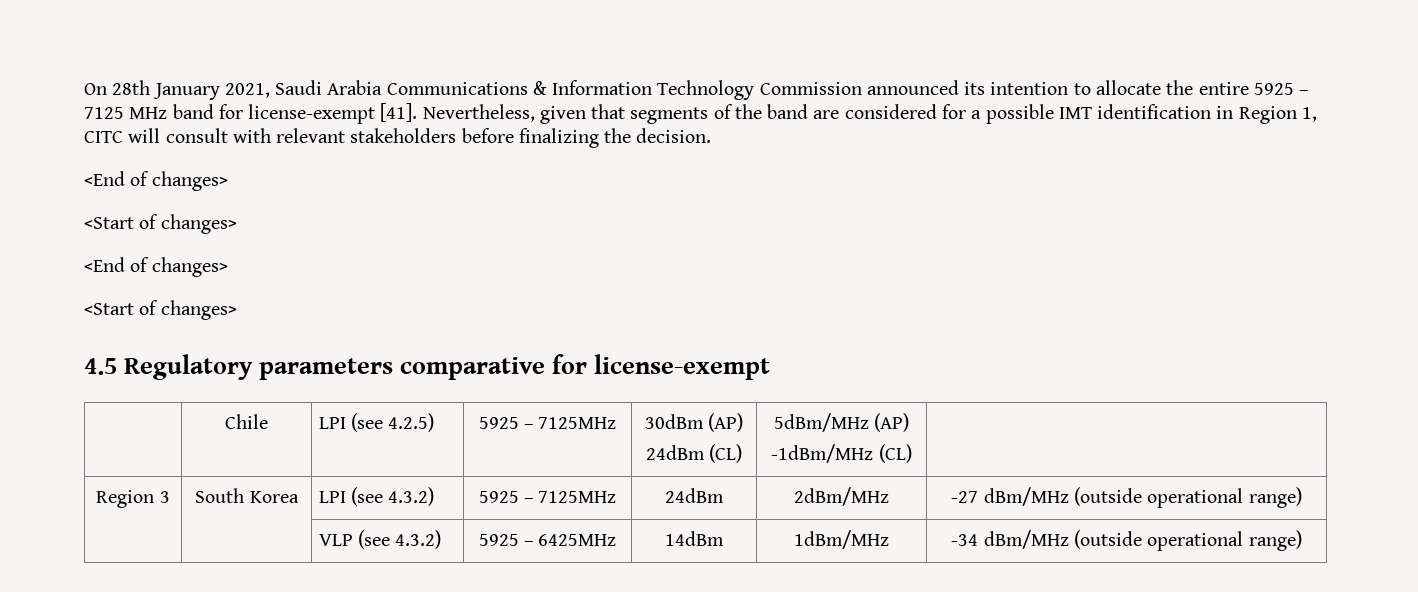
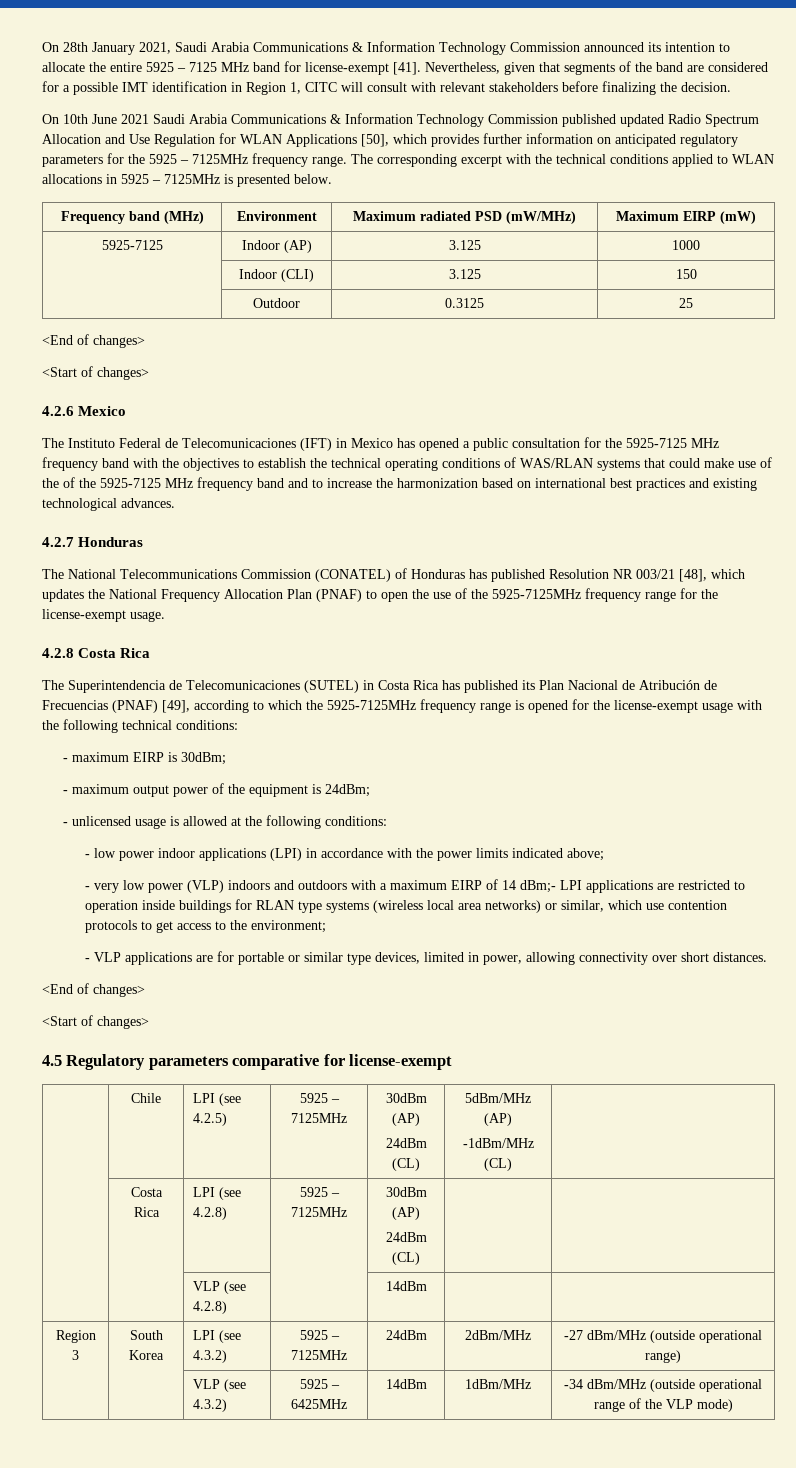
  Nevertheless, given that segments of the band are considered for a possible IMT identification in Region 1, CITC will consult with relevant stakeholders before finalizing the decision.
+ On 10th June 2021 Saudi Arabia Communications & Information Technology Commission published updated Radio Spectrum Allocation and Use Regulation for WLAN Applications [50], which provides further information on anticipated regulatory parameters for the 5925 – 7125MHz frequency range. The corresponding excerpt with the technical conditions applied to WLAN allocations in 5925 – 7125MHz is presented below.
+ Frequency band (MHz) | Environment | Maximum radiated PSD (mW/MHz) | Maximum EIRP (mW)
+ 5925-7125 | Indoor (AP) | 3.125 | 1000
+ | Indoor (CLI) | 3.125 | 150
+ | Outdoor | 0.3125 | 25
  <End of changes>
  <Start of changes>
+ 4.2.6 Mexico
+ The Instituto Federal de Telecomunicaciones (IFT) in Mexico has opened a public consultation for the 5925-7125 MHz frequency band with the objectives to establish the technical operating conditions of WAS/RLAN systems that could make use of the of the 5925-7125 MHz frequency band and to increase the harmonization based on international best practices and existing technological advances.
+ 4.2.7 Honduras
+ The National Telecommunications Commission (CONATEL) of Honduras has published Resolution NR 003/21 [48], which updates the National Frequency Allocation Plan (PNAF) to open the use of the 5925-7125MHz frequency range for the license-exempt usage.
+ 4.2.8 Costa Rica
+ The Superintendencia de Telecomunicaciones (SUTEL) in Costa Rica has published its Plan Nacional de Atribución de Frecuencias (PNAF) [49], according to which the 5925-7125MHz frequency range is opened for the license-exempt usage with the following technical conditions:
+ - maximum EIRP is 30dBm;
+ - maximum output power of the equipment is 24dBm;
+ - unlicensed usage is allowed at the following conditions:
+ - low power indoor applications (LPI) in accordance with the power limits indicated above;
+ - very low power (VLP) indoors and outdoors with a maximum EIRP of 14 dBm;- LPI applications are restricted to operation inside buildings for RLAN type systems (wireless local area networks) or similar, which use contention protocols to get access to the environment;
+ - VLP applications are for portable or similar type devices, limited in power, allowing connectivity over short distances.
+ | Costa Rica | LPI (see 4.2.8) | 5925 – 7125MHz | 30dBm (AP)
+ 24dBm (CL) | |
+ | | VLP (see 4.2.8) | | 14dBm | |
- | | VLP (see 4.3.2) | 5925 – 6425MHz | 14dBm | 1dBm/MHz | -34 dBm/MHz (outside operational range)
+ | | VLP (see 4.3.2) | 5925 – 6425MHz | 14dBm | 1dBm/MHz | -34 dBm/MHz (outside operational range of the VLP mode)

